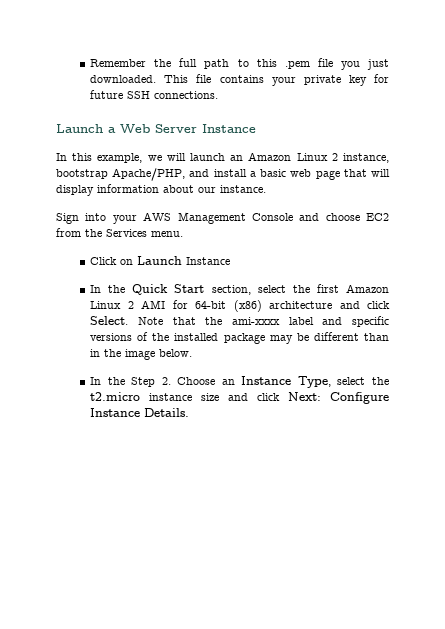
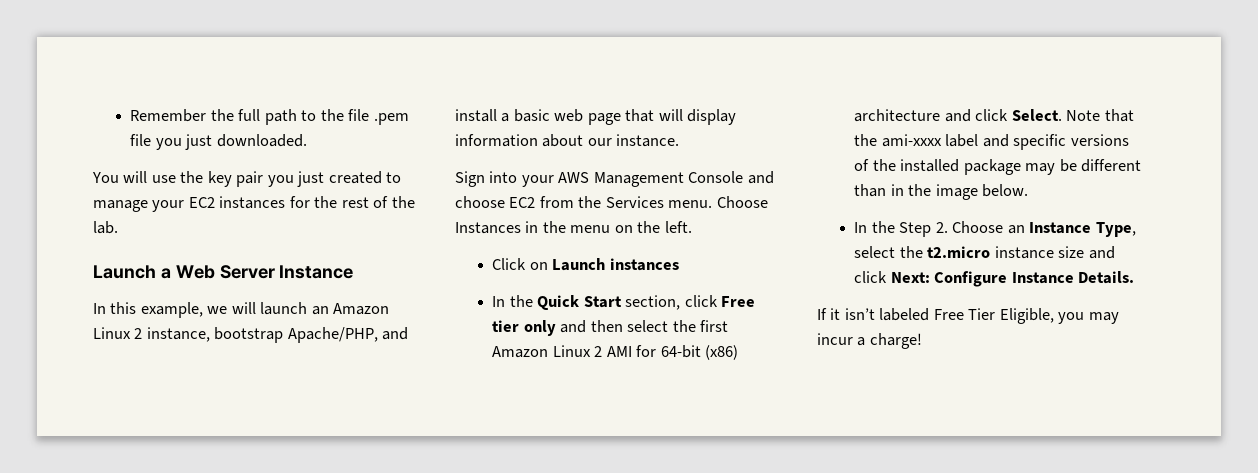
- Remember the full path to this .pem file you just downloaded. This file contains your private key for future SSH connections.
+ Remember the full path to the file .pem file you just downloaded.
+ You will use the key pair you just created to manage your EC2 instances for the rest of the lab.
+ Choose Instances in the menu on the left.
- Click on Launch Instance
+ Click on Launch instances
- In the Quick Start section, select the first Amazon Linux 2 AMI for 64-bit (x86) architecture and click Select.
+ In the Quick Start section, click Free tier only and then select the first Amazon Linux 2 AMI for 64-bit (x86) architecture and click Select.
+ If it isn’t labeled Free Tier Eligible, you may incur a charge!

